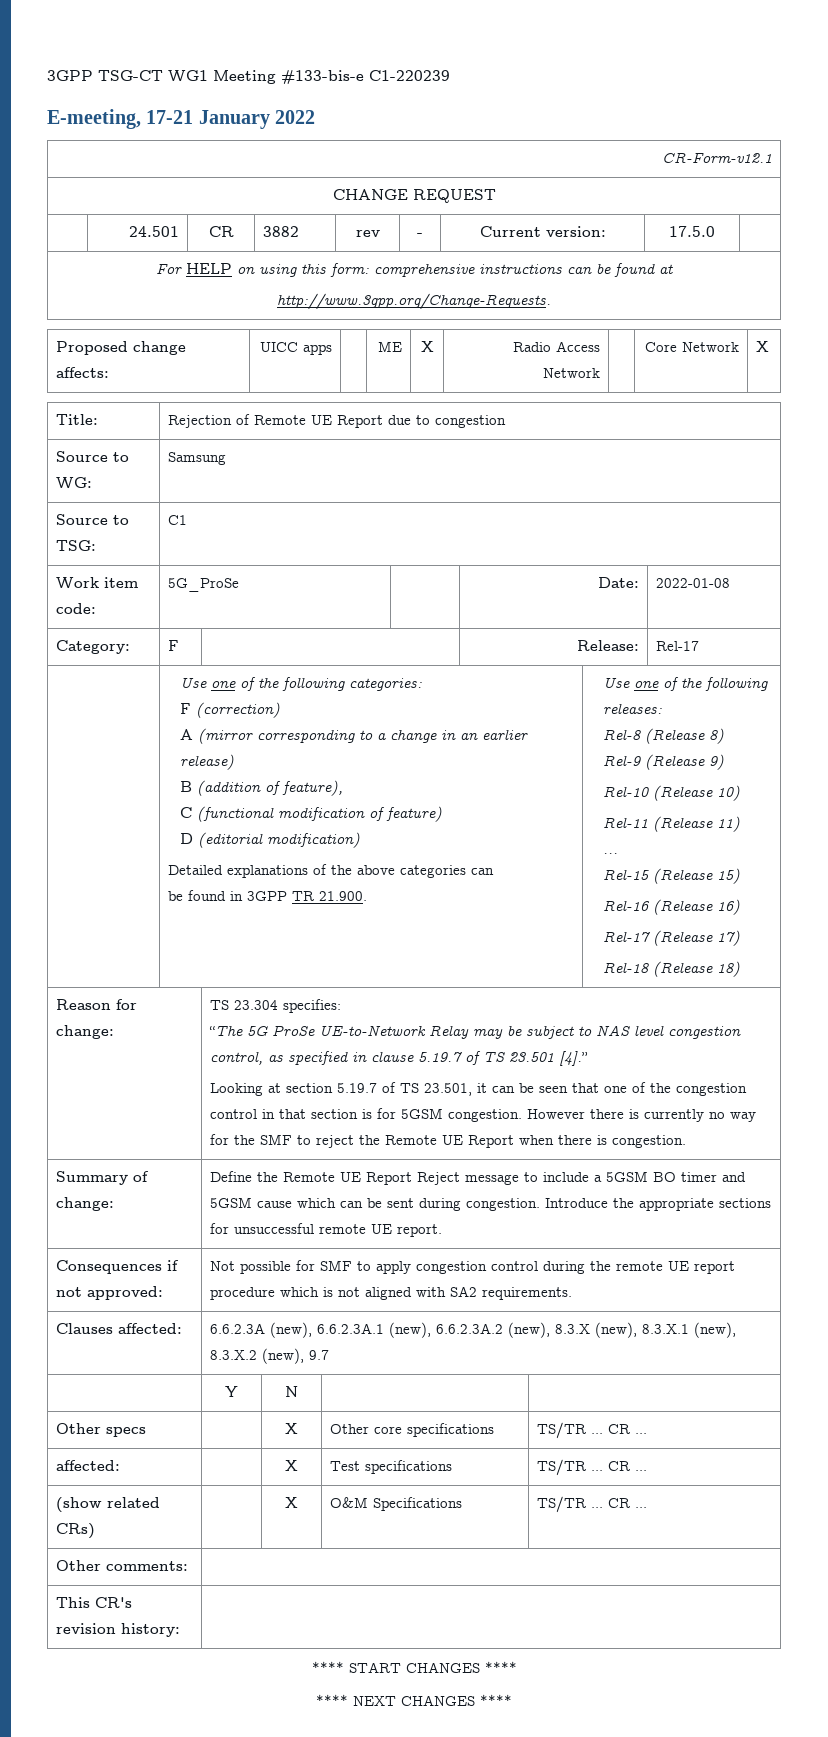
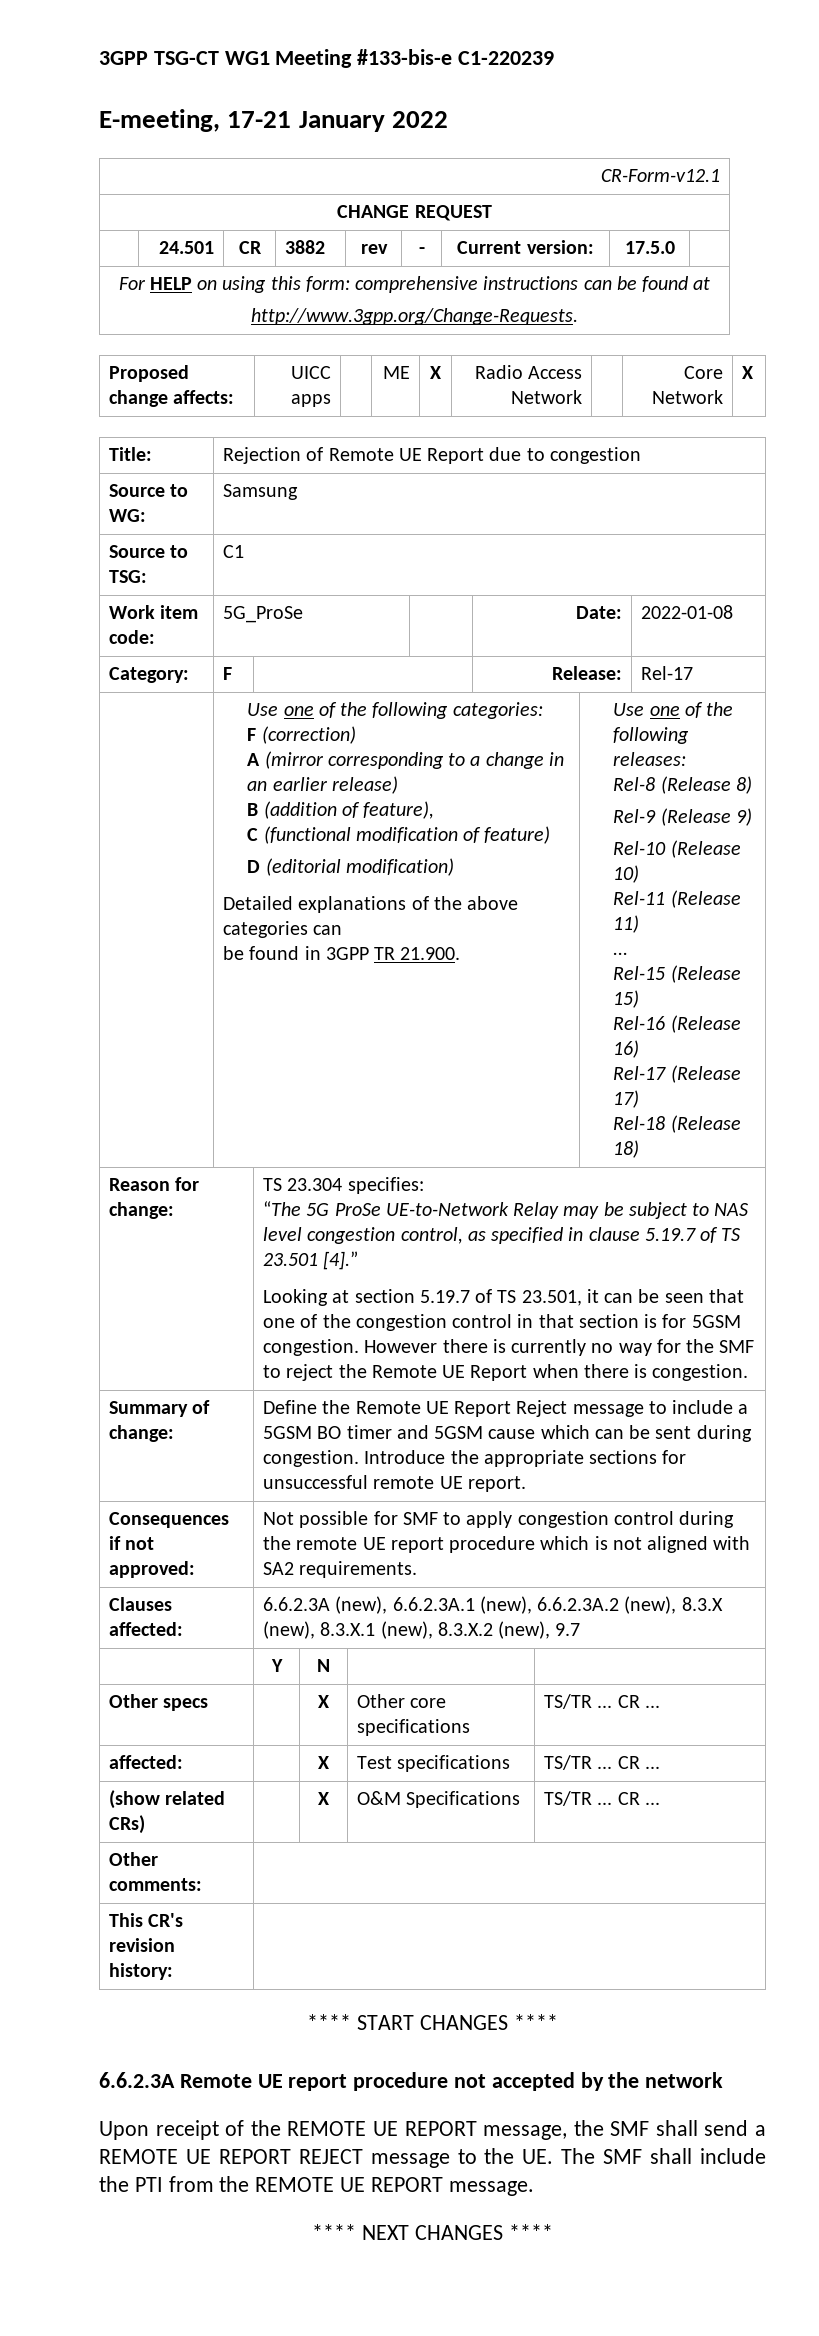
+ 6.6.2.3A Remote UE report procedure not accepted by the network
+ Upon receipt of the REMOTE UE REPORT message, the SMF shall send a REMOTE UE REPORT REJECT message to the UE. The SMF shall include the PTI from the REMOTE UE REPORT message.

